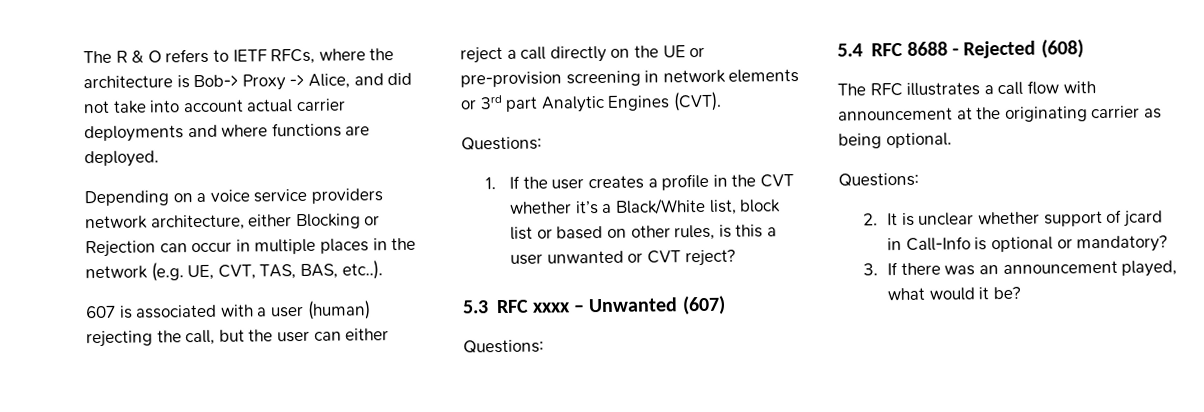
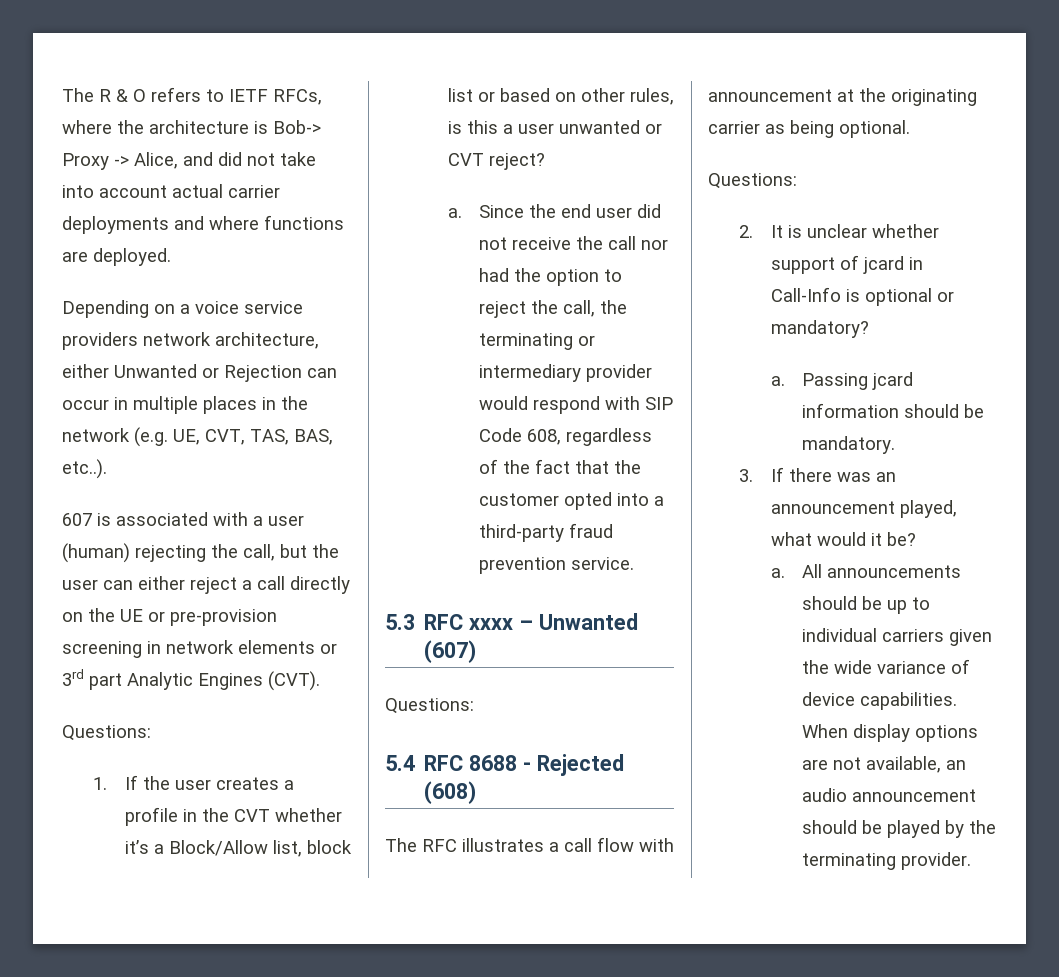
- Depending on a voice service providers network architecture, either Blocking or Rejection can occur in multiple places in the network (e.g. UE, CVT, TAS, BAS, etc..).
+ Depending on a voice service providers network architecture, either Unwanted or Rejection can occur in multiple places in the network (e.g. UE, CVT, TAS, BAS, etc..).
- 1. If the user creates a profile in the CVT whether it’s a Black/White list, block list or based on other rules, is this a user unwanted or CVT reject?
+ 1. If the user creates a profile in the CVT whether it’s a Block/Allow list, block list or based on other rules, is this a user unwanted or CVT reject?
+ a. Since the end user did not receive the call nor had the option to reject the call, the terminating or intermediary provider would respond with SIP Code 608, regardless of the fact that the customer opted into a third-party fraud prevention service.
+ a. Passing jcard information should be mandatory.
+ a. All announcements should be up to individual carriers given the wide variance of device capabilities. When display options are not available, an audio announcement should be played by the terminating provider.

